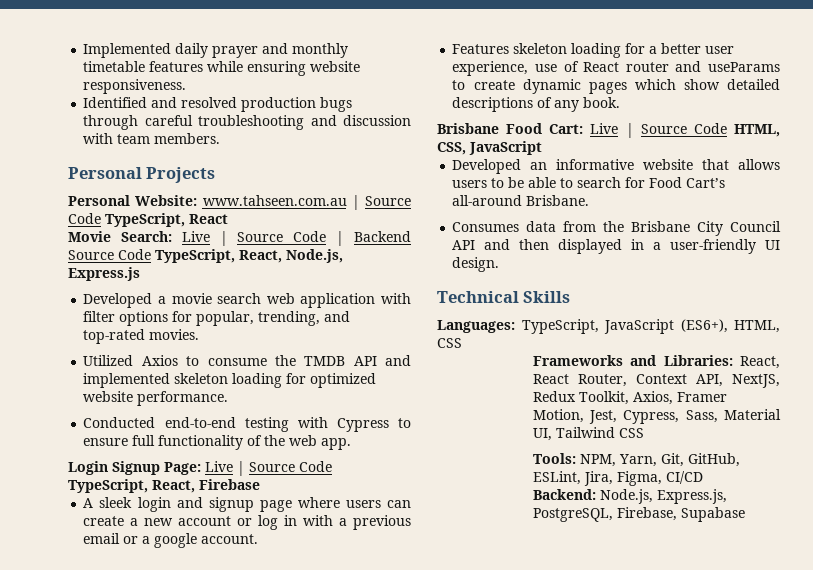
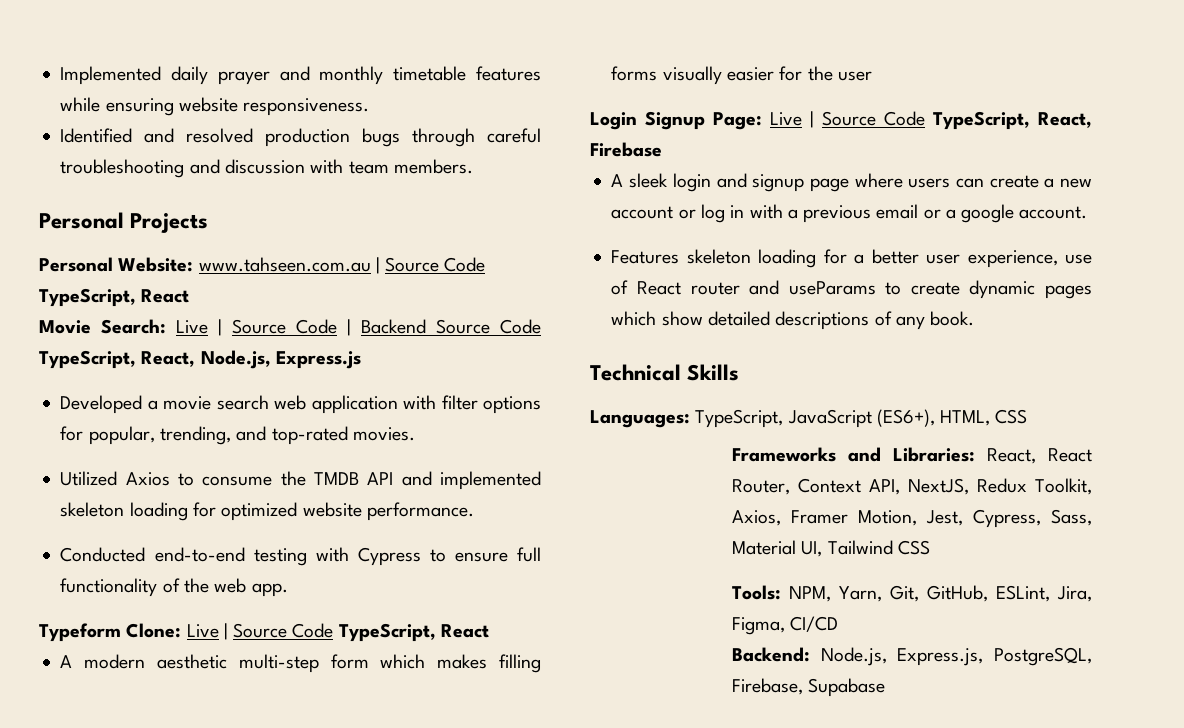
+ Typeform Clone: Live | Source Code TypeScript, React
+ A modern aesthetic multi-step form which makes filling forms visually easier for the user
- Brisbane Food Cart: Live | Source Code HTML, CSS, JavaScript
- Developed an informative website that allows users to be able to search for Food Cart’s all-around Brisbane.
- Consumes data from the Brisbane City Council API and then displayed in a user-friendly UI design.

